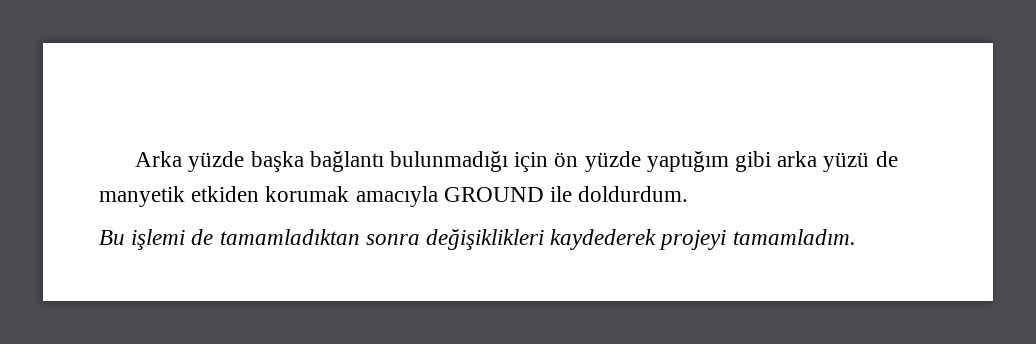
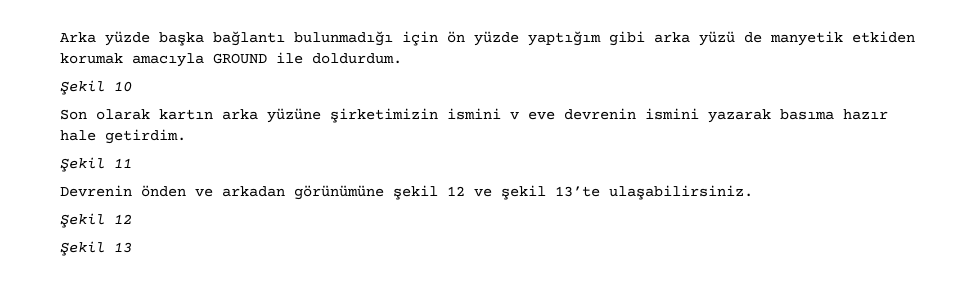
- Bu işlemi de tamamladıktan sonra değişiklikleri kaydederek projeyi tamamladım.
+ Şekil 10
+ Son olarak kartın arka yüzüne şirketimizin ismini v eve devrenin ismini yazarak basıma hazır hale getirdim.
+ Şekil 11
+ Devrenin önden ve arkadan görünümüne şekil 12 ve şekil 13’te ulaşabilirsiniz.
+ Şekil 12
+ Şekil 13

